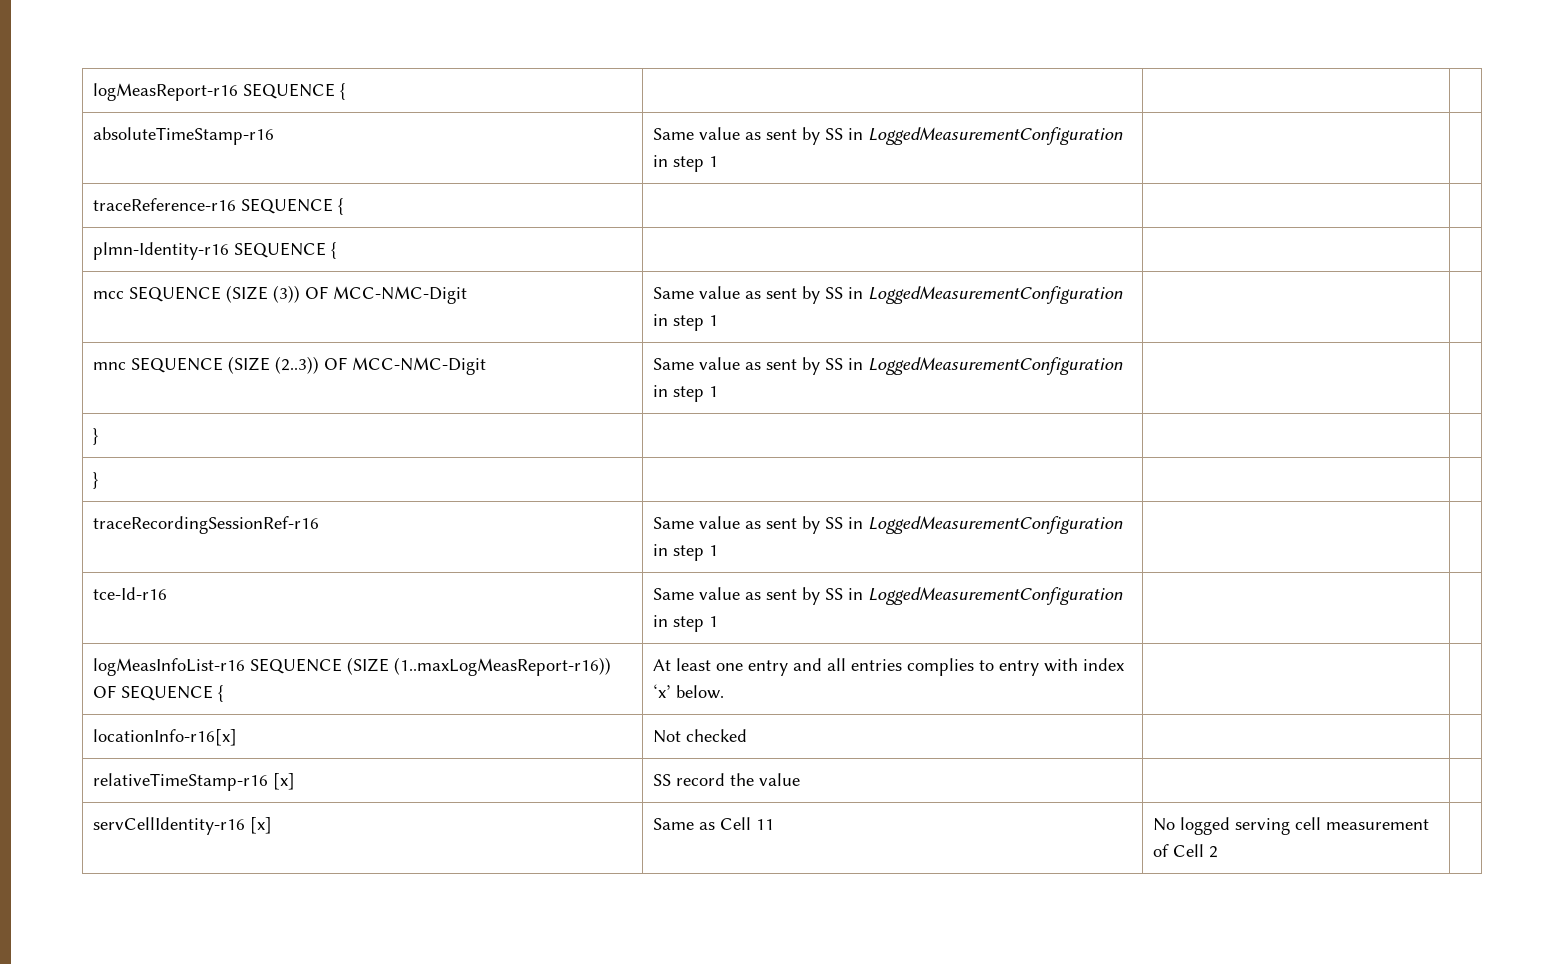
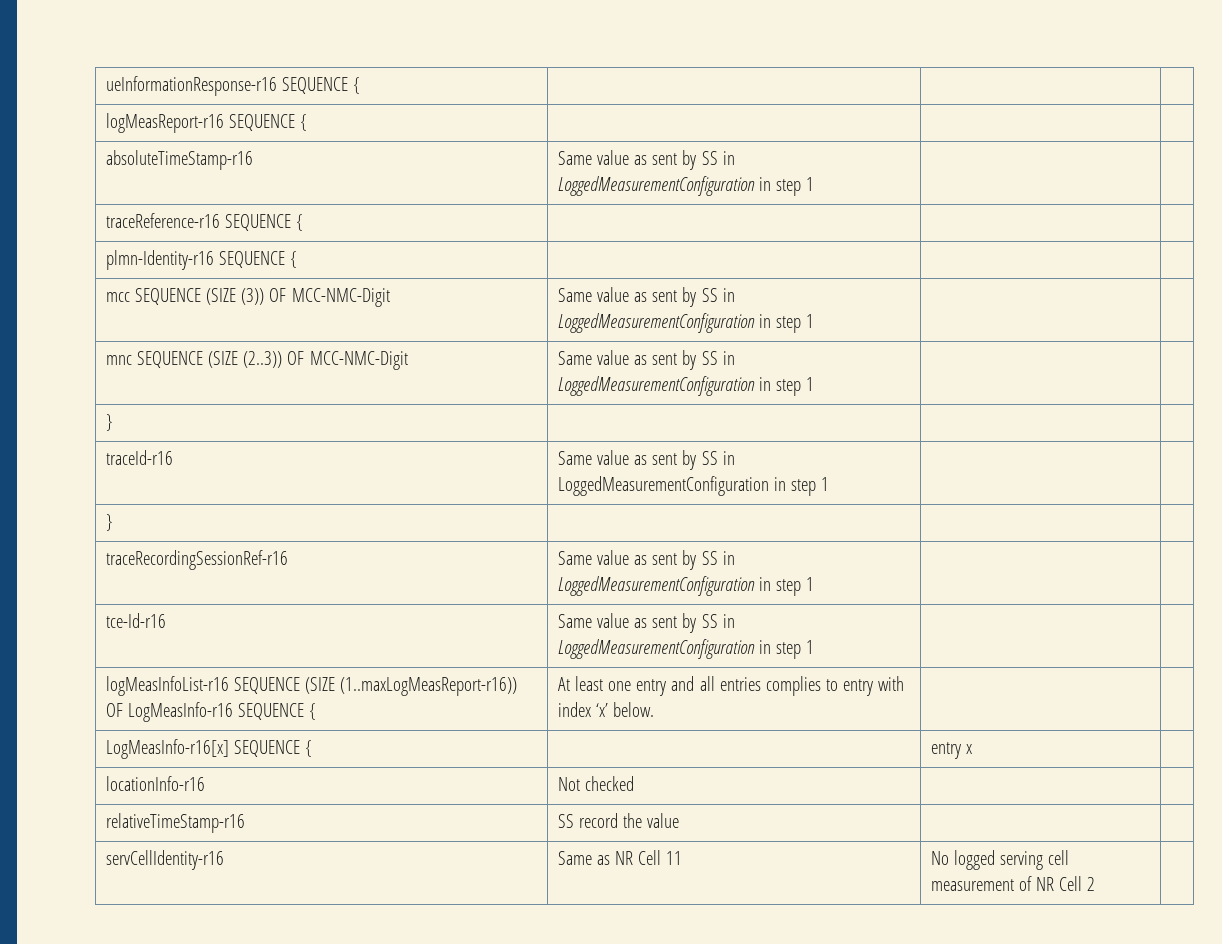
+ ueInformationResponse-r16 SEQUENCE { | | |
+ traceId-r16 | Same value as sent by SS in LoggedMeasurementConfiguration in step 1 | |
- logMeasInfoList-r16 SEQUENCE (SIZE (1..maxLogMeasReport-r16)) OF SEQUENCE { | At least one entry and all entries complies to entry with index ‘x’ below. | |
+ logMeasInfoList-r16 SEQUENCE (SIZE (1..maxLogMeasReport-r16)) OF LogMeasInfo-r16 SEQUENCE { | At least one entry and all entries complies to entry with index ‘x’ below. | |
- locationInfo-r16[x] | Not checked | |
+ LogMeasInfo-r16[x] SEQUENCE { | | entry x |
+ locationInfo-r16 | Not checked | |
- relativeTimeStamp-r16 [x] | SS record the value | |
+ relativeTimeStamp-r16 | SS record the value | |
- servCellIdentity-r16 [x] | Same as Cell 11 | No logged serving cell measurement of Cell 2 |
+ servCellIdentity-r16 | Same as NR Cell 11 | No logged serving cell measurement of NR Cell 2 |

